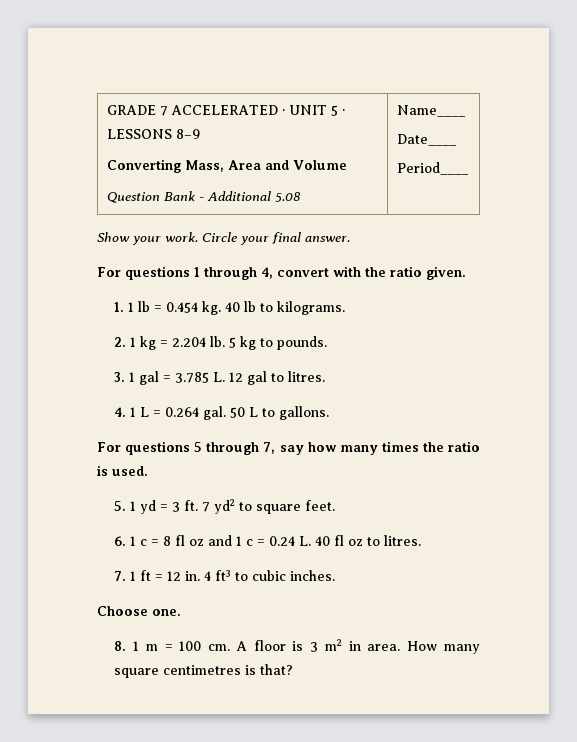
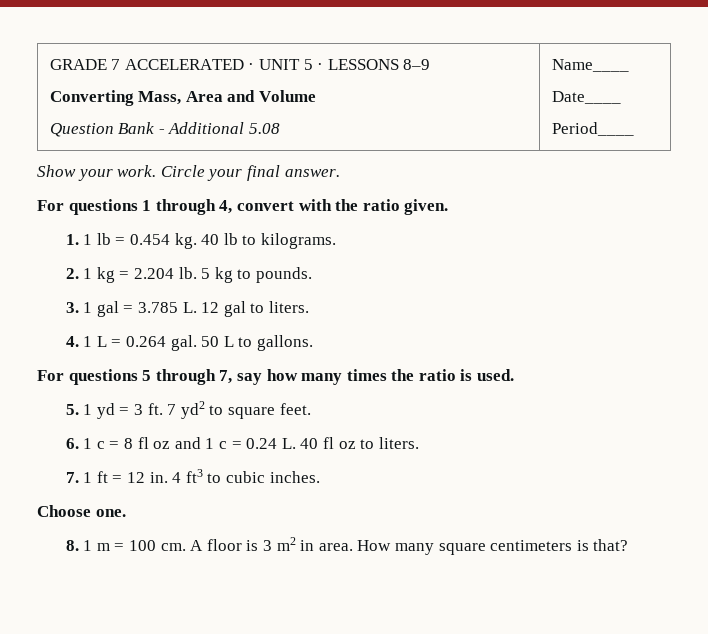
- 3. 1 gal = 3.785 L. 12 gal to litres.
+ 3. 1 gal = 3.785 L. 12 gal to liters.
- 6. 1 c = 8 fl oz and 1 c = 0.24 L. 40 fl oz to litres.
+ 6. 1 c = 8 fl oz and 1 c = 0.24 L. 40 fl oz to liters.
- How many square centimetres is that?
+ How many square centimeters is that?

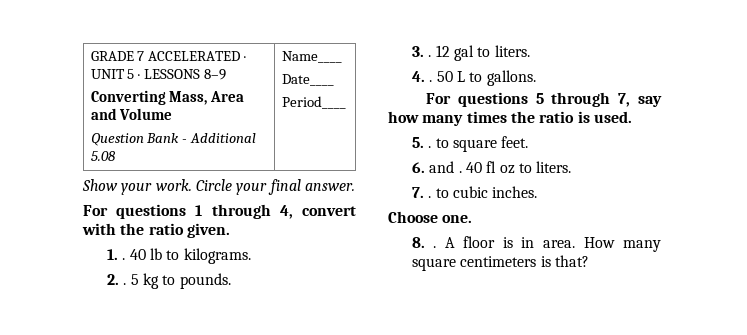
- 1. 1 lb = 0.454 kg.
+ 1. .
- 2. 1 kg = 2.204 lb.
+ 2. .
- 3. 1 gal = 3.785 L. 12 gal to liters.
+ 3. . 12 gal to liters.
- 4. 1 L = 0.264 gal.
+ 4. .
- 5. 1 yd = 3 ft. 7 yd2 to square feet.
- 6. 1 c = 8 fl oz and 1 c = 0.24 L. 40 fl oz to liters.
+ 5. . to square feet.
+ 6. and . 40 fl oz to liters.
- 7. 1 ft = 12 in. 4 ft3 to cubic inches.
+ 7. . to cubic inches.
- 8. 1 m = 100 cm.
+ 8. .
- A floor is 3 m2 in area.
+ A floor is in area.

